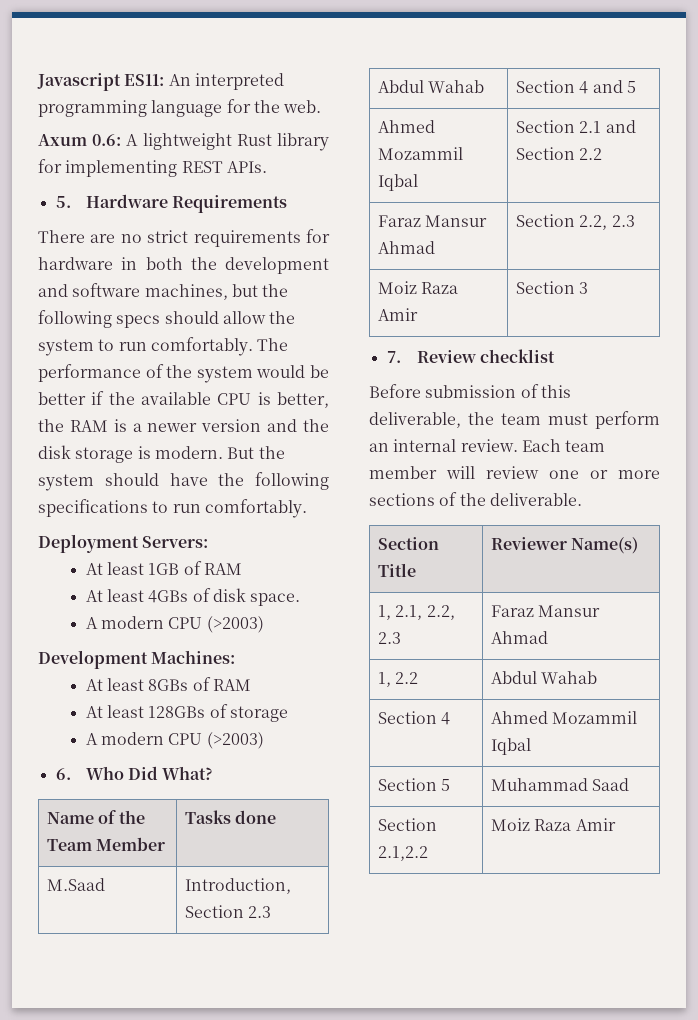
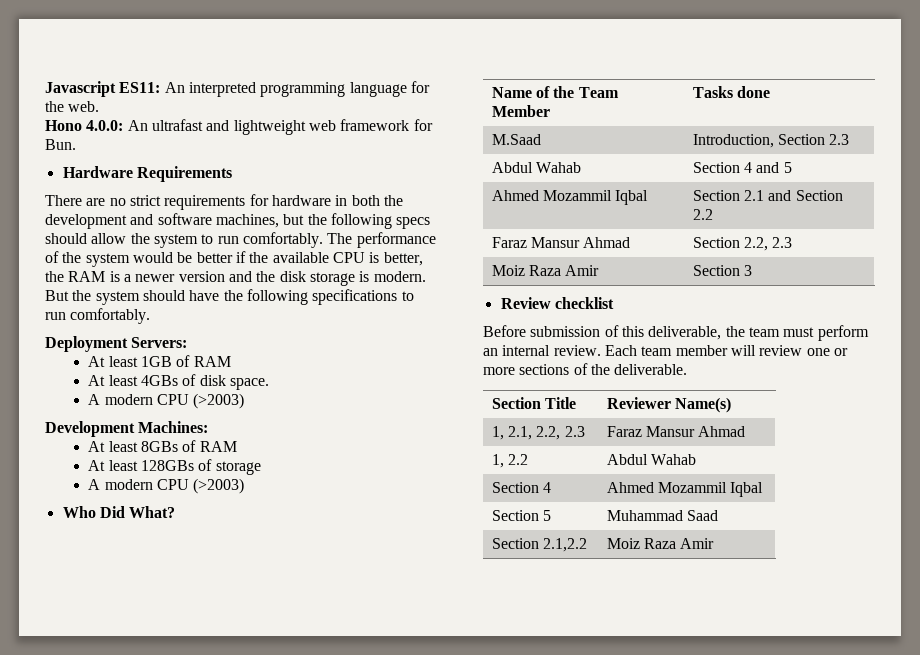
- Axum 0.6: A lightweight Rust library for implementing REST APIs.
- 5. Hardware Requirements
+ Hono 4.0.0: An ultrafast and lightweight web framework for Bun.
+ Hardware Requirements
- 6. Who Did What?
+ Who Did What?
- 7. Review checklist
+ Review checklist

